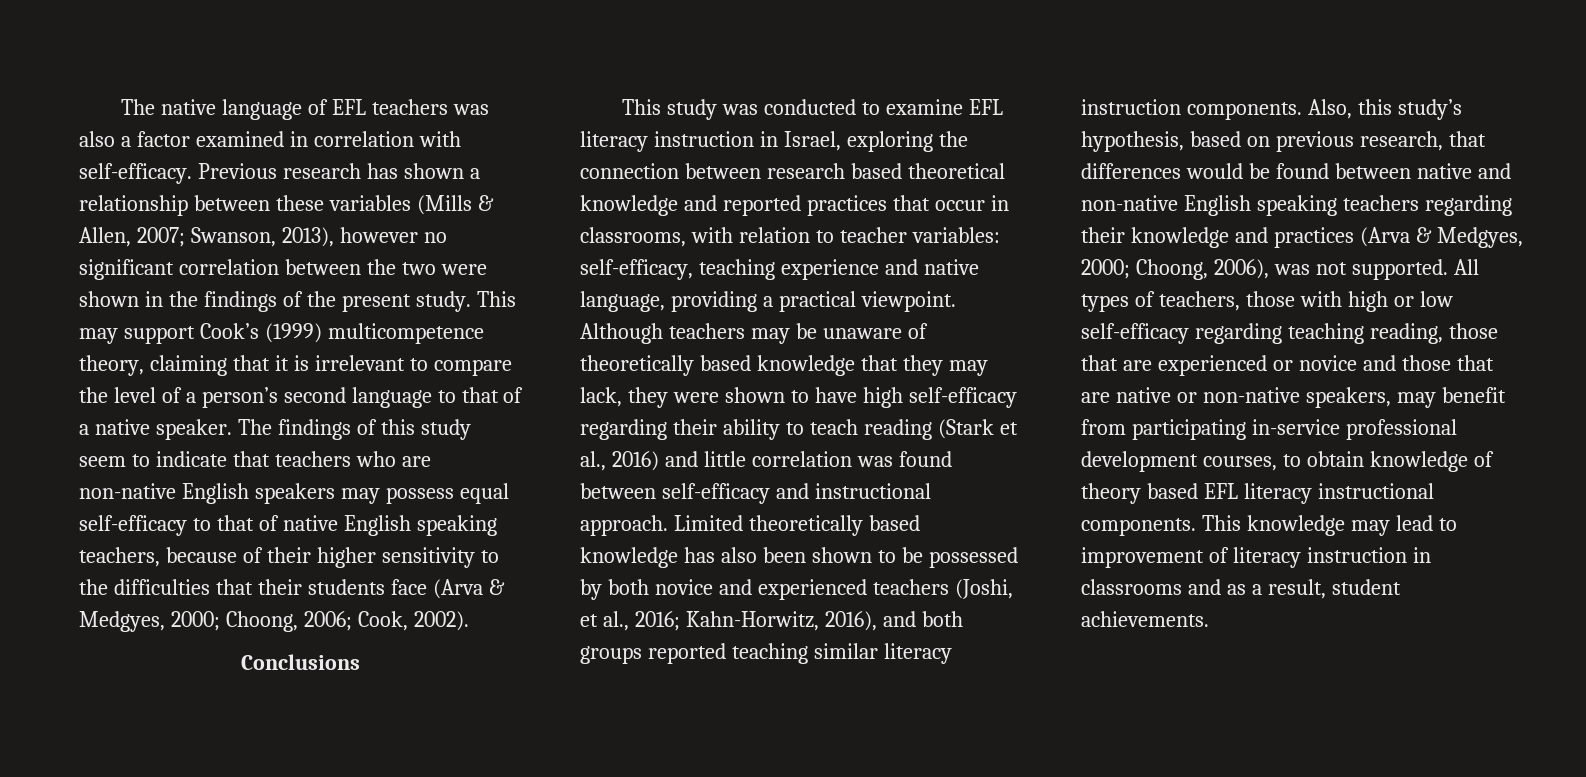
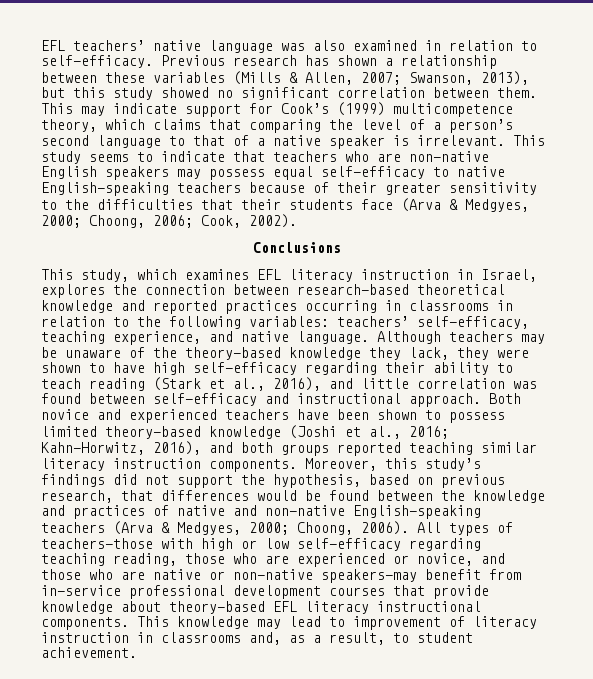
- The native language of EFL teachers was also a factor examined in correlation with self-efficacy.
+ EFL teachers’ native language was also examined in relation to self-efficacy.
- Previous research has shown a relationship between these variables (Mills & Allen, 2007; Swanson, 2013), however no significant correlation between the two were shown in the findings of the present study. This may support Cook’s (1999) multicompetence theory, claiming that it is irrelevant to compare the level of a person’s second language to that of a native speaker. The findings of this study seem to indicate that teachers who are non-native English speakers may possess equal self-efficacy to that of native English speaking teachers, because of their higher sensitivity to the difficulties that their students face (Arva & Medgyes, 2000; Choong, 2006; Cook, 2002).
+ Previous research has shown a relationship between these variables (Mills & Allen, 2007; Swanson, 2013), but this study showed no significant correlation between them. This may indicate support for Cook’s (1999) multicompetence theory, which claims that comparing the level of a person’s second language to that of a native speaker is irrelevant. This study seems to indicate that teachers who are non-native English speakers may possess equal self-efficacy to native English-speaking teachers because of their greater sensitivity to the difficulties that their students face (Arva & Medgyes, 2000; Choong, 2006; Cook, 2002).
- This study was conducted to examine EFL literacy instruction in Israel, exploring the connection between research based theoretical knowledge and reported practices that occur in classrooms, with relation to teacher variables: self-efficacy, teaching experience and native language, providing a practical viewpoint.
+ This study, which examines EFL literacy instruction in Israel, explores the connection between research-based theoretical knowledge and reported practices occurring in classrooms in relation to the following variables: teachers’ self-efficacy, teaching experience, and native language.
- Although teachers may be unaware of theoretically based knowledge that they may lack, they were shown to have high self-efficacy regarding their ability to teach reading (Stark et al., 2016) and little correlation was found between self-efficacy and instructional approach.
+ Although teachers may be unaware of the theory-based knowledge they lack, they were shown to have high self-efficacy regarding their ability to teach reading (Stark et al., 2016), and little correlation was found between self-efficacy and instructional approach.
- Limited theoretically based knowledge has also been shown to be possessed by both novice and experienced teachers (Joshi, et al., 2016; Kahn-Horwitz, 2016), and both groups reported teaching similar literacy instruction components.
+ Both novice and experienced teachers have been shown to possess limited theory-based knowledge (Joshi et al., 2016; Kahn-Horwitz, 2016), and both groups reported teaching similar literacy instruction components.
- Also, this study’s hypothesis, based on previous research, that differences would be found between native and non-native English speaking teachers regarding their knowledge and practices (Arva & Medgyes, 2000; Choong, 2006), was not supported.
+ Moreover, this study’s findings did not support the hypothesis, based on previous research, that differences would be found between the knowledge and practices of native and non-native English-speaking teachers (Arva & Medgyes, 2000; Choong, 2006).
- All types of teachers, those with high or low self-efficacy regarding teaching reading, those that are experienced or novice and those that are native or non-native speakers, may benefit from participating in-service professional development courses, to obtain knowledge of theory based EFL literacy instructional components.
+ All types of teachers—those with high or low self-efficacy regarding teaching reading, those who are experienced or novice, and those who are native or non-native speakers—may benefit from in-service professional development courses that provide knowledge about theory-based EFL literacy instructional components.
- This knowledge may lead to improvement of literacy instruction in classrooms and as a result, student achievements.
+ This knowledge may lead to improvement of literacy instruction in classrooms and, as a result, to student achievement.

